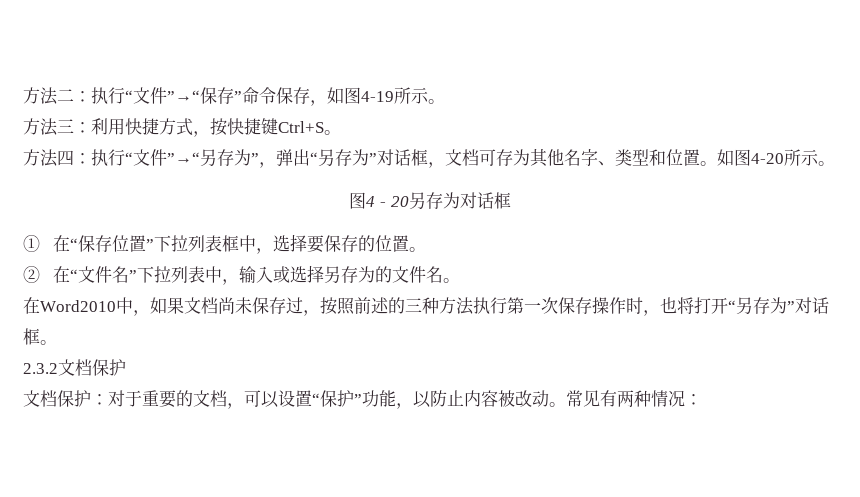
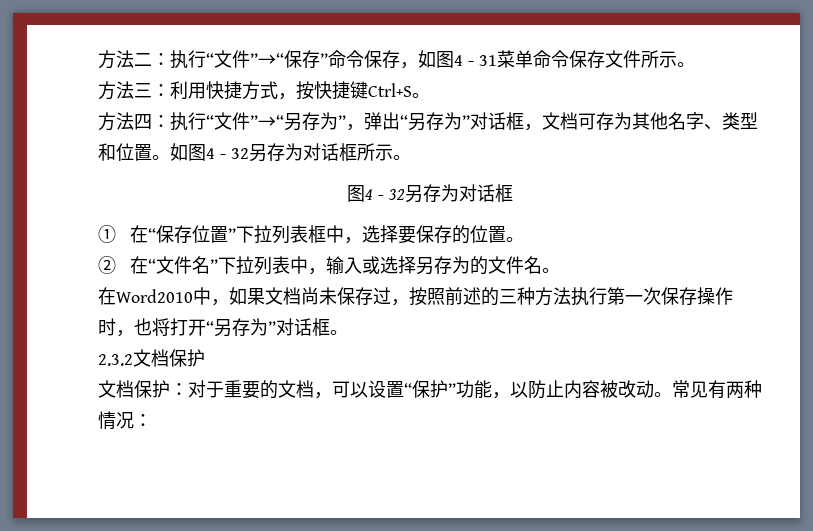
- 方法二：执行“文件”→“保存”命令保存，如图4-19所示。
+ 方法二：执行“文件”→“保存”命令保存，如图4 - 31菜单命令保存文件所示。
- 如图4-20所示。
- 图4 - 20另存为对话框
+ 如图4 - 32另存为对话框所示。
+ 图4 - 32另存为对话框

